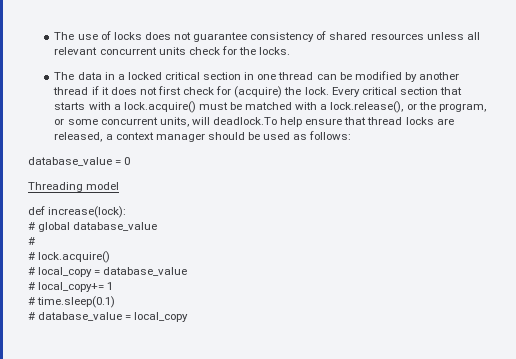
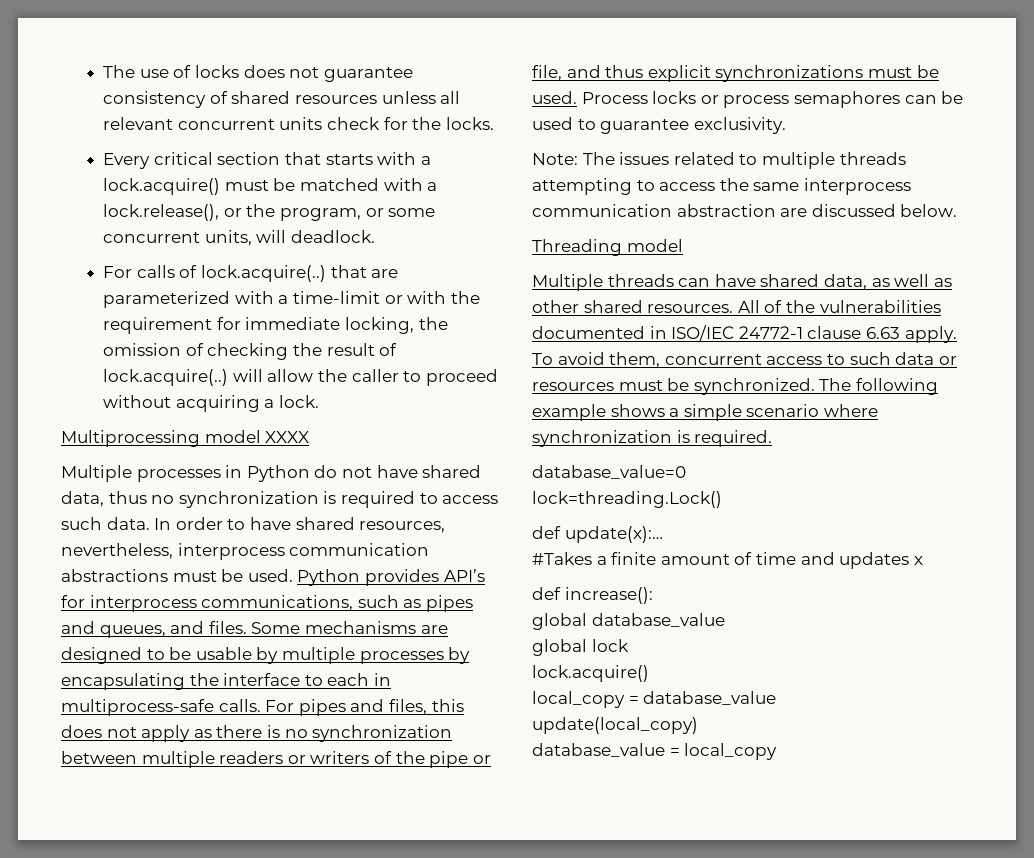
- The data in a locked critical section in one thread can be modified by another thread if it does not first check for (acquire) the lock. Every critical section that starts with a lock.acquire() must be matched with a lock.release(), or the program, or some concurrent units, will deadlock.To help ensure that thread locks are released, a context manager should be used as follows:
- database_value = 0
+ Every critical section that starts with a lock.acquire() must be matched with a lock.release(), or the program, or some concurrent units, will deadlock.
+ For calls of lock.acquire(..) that are parameterized with a time-limit or with the requirement for immediate locking, the omission of checking the result of lock.acquire(..) will allow the caller to proceed without acquiring a lock.
+ Multiprocessing model XXXX
+ Multiple processes in Python do not have shared data, thus no synchronization is required to access such data. In order to have shared resources, nevertheless, interprocess communication abstractions must be used. Python provides API’s for interprocess communications, such as pipes and queues, and files. Some mechanisms are designed to be usable by multiple processes by encapsulating the interface to each in multiprocess-safe calls. For pipes and files, this does not apply as there is no synchronization between multiple readers or writers of the pipe or file, and thus explicit synchronizations must be used. Process locks or process semaphores can be used to guarantee exclusivity.
+ Note: The issues related to multiple threads attempting to access the same interprocess communication abstraction are discussed below.
  Threading model
- def increase(lock):
- # global database_value
- #
- # lock.acquire()
+ Multiple threads can have shared data, as well as other shared resources. All of the vulnerabilities documented in ISO/IEC 24772-1 clause 6.63 apply. To avoid them, concurrent access to such data or resources must be synchronized. The following example shows a simple scenario where synchronization is required.
+ database_value=0
+ lock=threading.Lock()
+ def update(x):…
+ #Takes a finite amount of time and updates x
+ def increase():
+ global database_value
+ global lock
+ lock.acquire()
- # local_copy = database_value
+ local_copy = database_value
- # local_copy+= 1
- # time.sleep(0.1)
- # database_value = local_copy
+ update(local_copy)
+ database_value = local_copy

